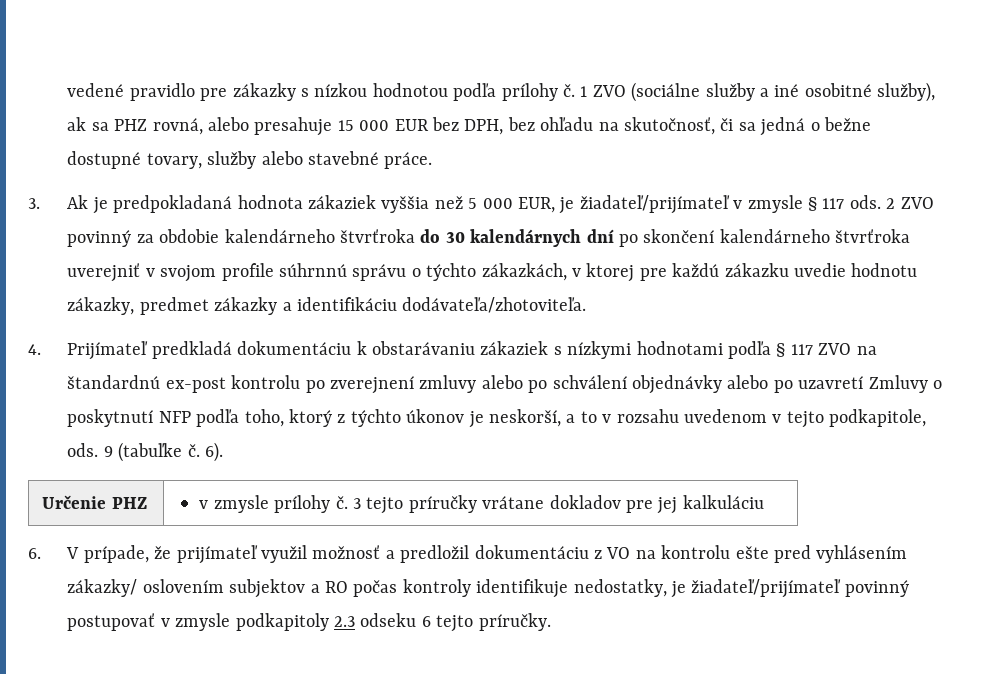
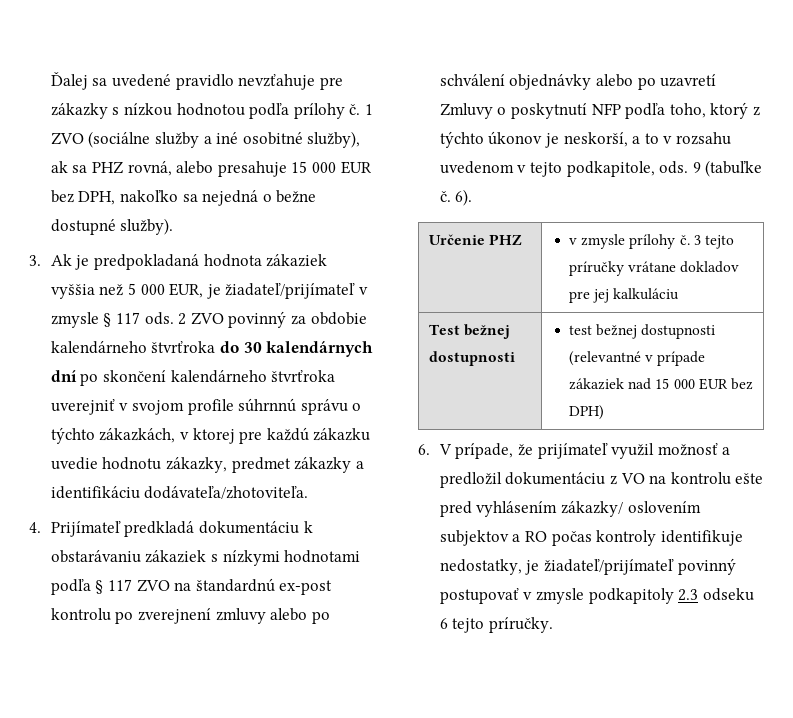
- vedené pravidlo pre zákazky s nízkou hodnotou podľa prílohy č.
+ Ďalej sa uvedené pravidlo nevzťahuje pre zákazky s nízkou hodnotou podľa prílohy č.
- 1 ZVO (sociálne služby a iné osobitné služby), ak sa PHZ rovná, alebo presahuje 15 000 EUR bez DPH, bez ohľadu na skutočnosť, či sa jedná o bežne dostupné tovary, služby alebo stavebné práce.
+ 1 ZVO (sociálne služby a iné osobitné služby), ak sa PHZ rovná, alebo presahuje 15 000 EUR bez DPH, nakoľko sa nejedná o bežne dostupné služby).
+ Test bežnej dostupnosti | test bežnej dostupnosti (relevantné v prípade zákaziek nad 15 000 EUR bez DPH)

